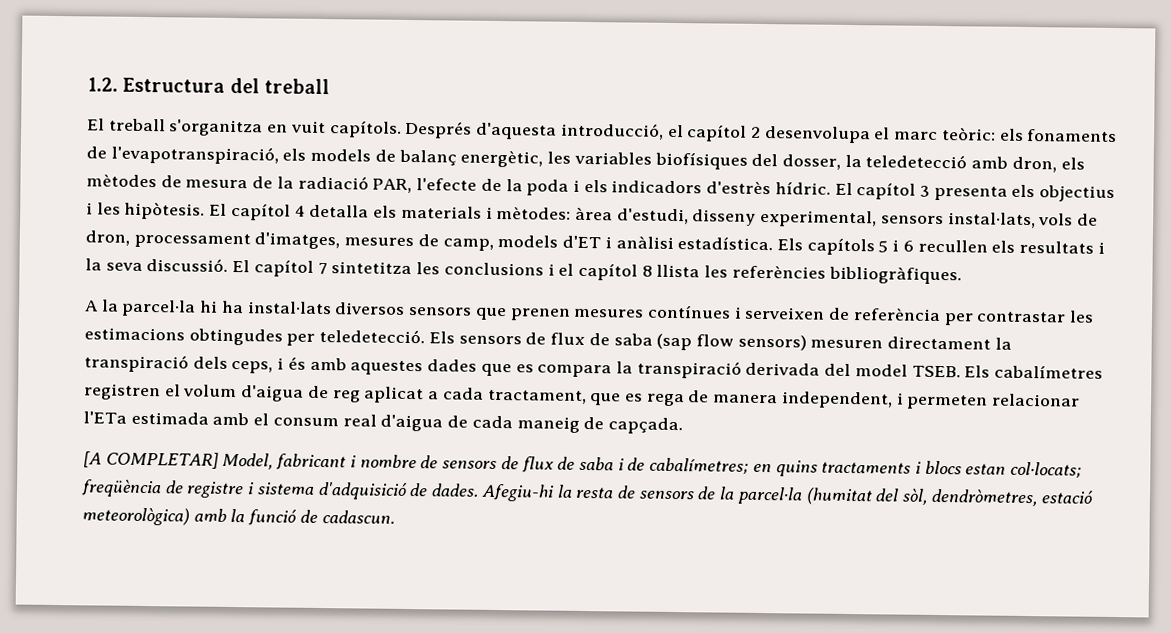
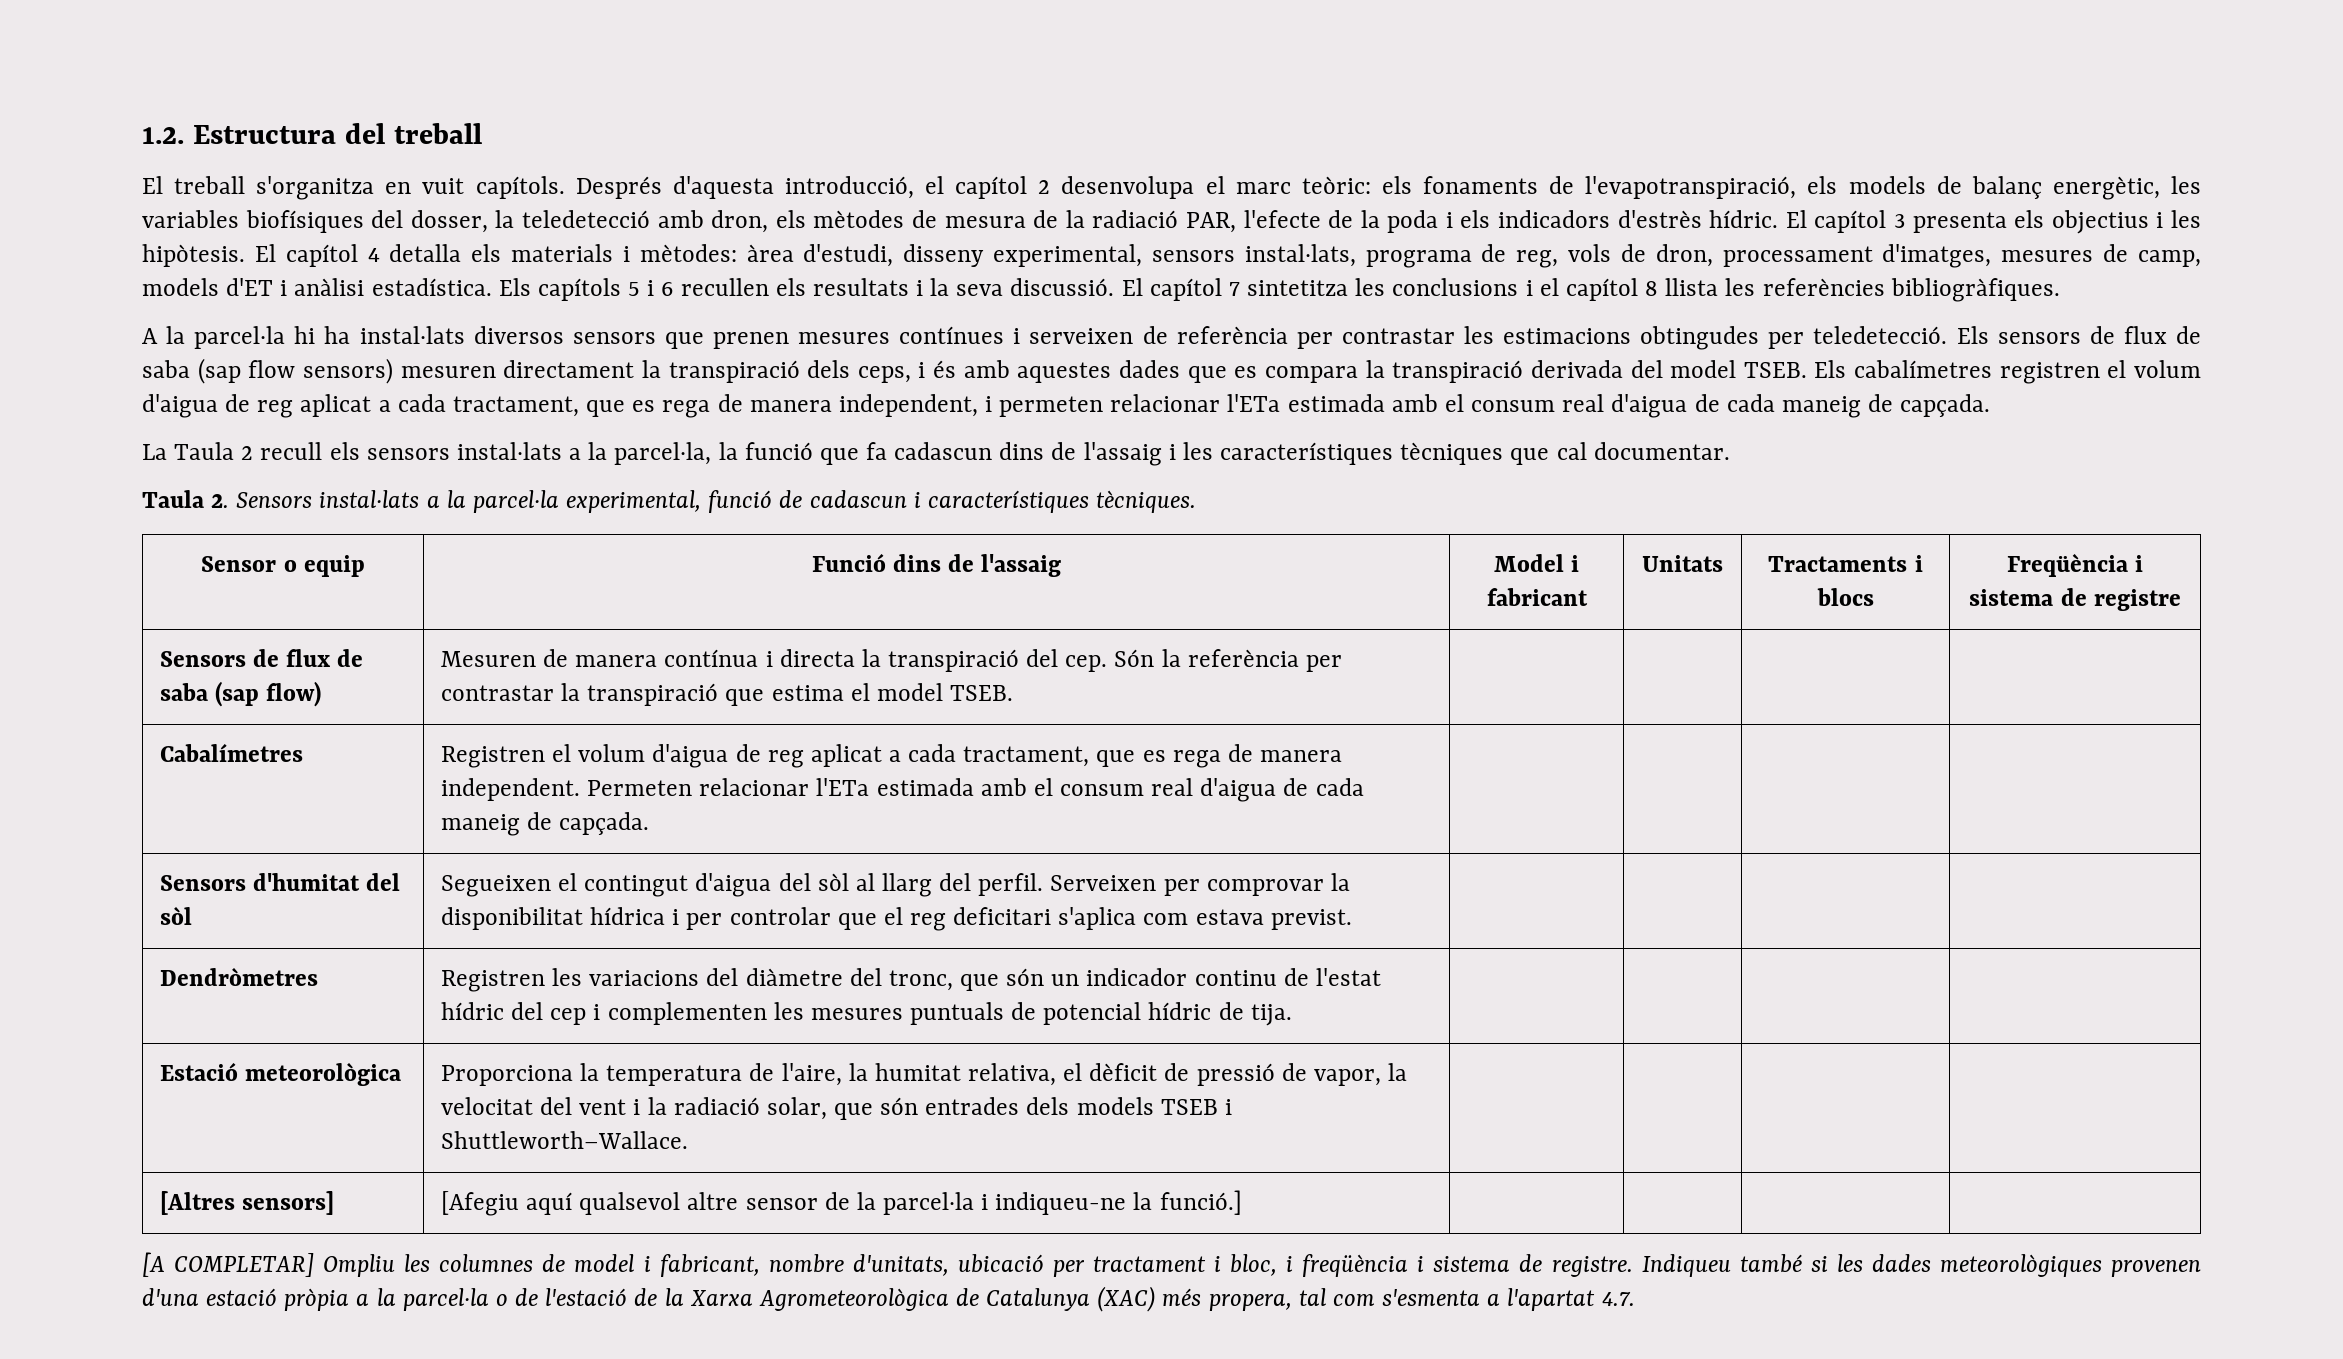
- El capítol 4 detalla els materials i mètodes: àrea d'estudi, disseny experimental, sensors instal·lats, vols de dron, processament d'imatges, mesures de camp, models d'ET i anàlisi estadística.
+ El capítol 4 detalla els materials i mètodes: àrea d'estudi, disseny experimental, sensors instal·lats, programa de reg, vols de dron, processament d'imatges, mesures de camp, models d'ET i anàlisi estadística.
- [A COMPLETAR] Model, fabricant i nombre de sensors de flux de saba i de cabalímetres; en quins tractaments i blocs estan col·locats; freqüència de registre i sistema d'adquisició de dades. Afegiu-hi la resta de sensors de la parcel·la (humitat del sòl, dendròmetres, estació meteorològica) amb la funció de cadascun.
+ La Taula 2 recull els sensors instal·lats a la parcel·la, la funció que fa cadascun dins de l'assaig i les característiques tècniques que cal documentar.
+ Taula 2. Sensors instal·lats a la parcel·la experimental, funció de cadascun i característiques tècniques.
+ Sensor o equip | Funció dins de l'assaig | Model i fabricant | Unitats | Tractaments i blocs | Freqüència i sistema de registre
+ Sensors de flux de saba (sap flow) | Mesuren de manera contínua i directa la transpiració del cep. Són la referència per contrastar la transpiració que estima el model TSEB. | | | |
+ Cabalímetres | Registren el volum d'aigua de reg aplicat a cada tractament, que es rega de manera independent. Permeten relacionar l'ETa estimada amb el consum real d'aigua de cada maneig de capçada. | | | |
+ Sensors d'humitat del sòl | Segueixen el contingut d'aigua del sòl al llarg del perfil. Serveixen per comprovar la disponibilitat hídrica i per controlar que el reg deficitari s'aplica com estava previst. | | | |
+ Dendròmetres | Registren les variacions del diàmetre del tronc, que són un indicador continu de l'estat hídric del cep i complementen les mesures puntuals de potencial hídric de tija. | | | |
+ Estació meteorològica | Proporciona la temperatura de l'aire, la humitat relativa, el dèficit de pressió de vapor, la velocitat del vent i la radiació solar, que són entrades dels models TSEB i Shuttleworth–Wallace. | | | |
+ [Altres sensors] | [Afegiu aquí qualsevol altre sensor de la parcel·la i indiqueu-ne la funció.] | | | |
+ [A COMPLETAR] Ompliu les columnes de model i fabricant, nombre d'unitats, ubicació per tractament i bloc, i freqüència i sistema de registre. Indiqueu també si les dades meteorològiques provenen d'una estació pròpia a la parcel·la o de l'estació de la Xarxa Agrometeorològica de Catalunya (XAC) més propera, tal com s'esmenta a l'apartat 4.7.

